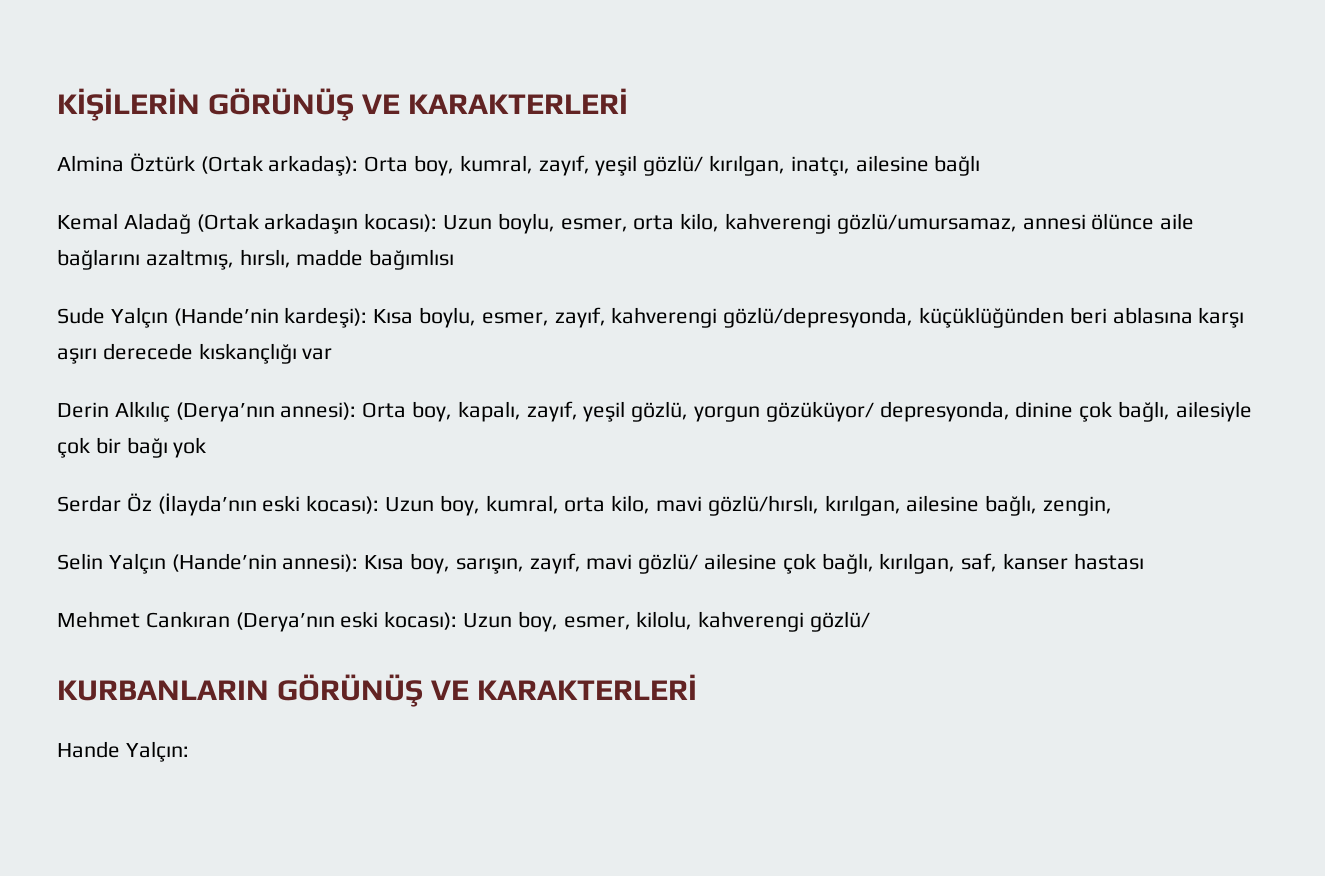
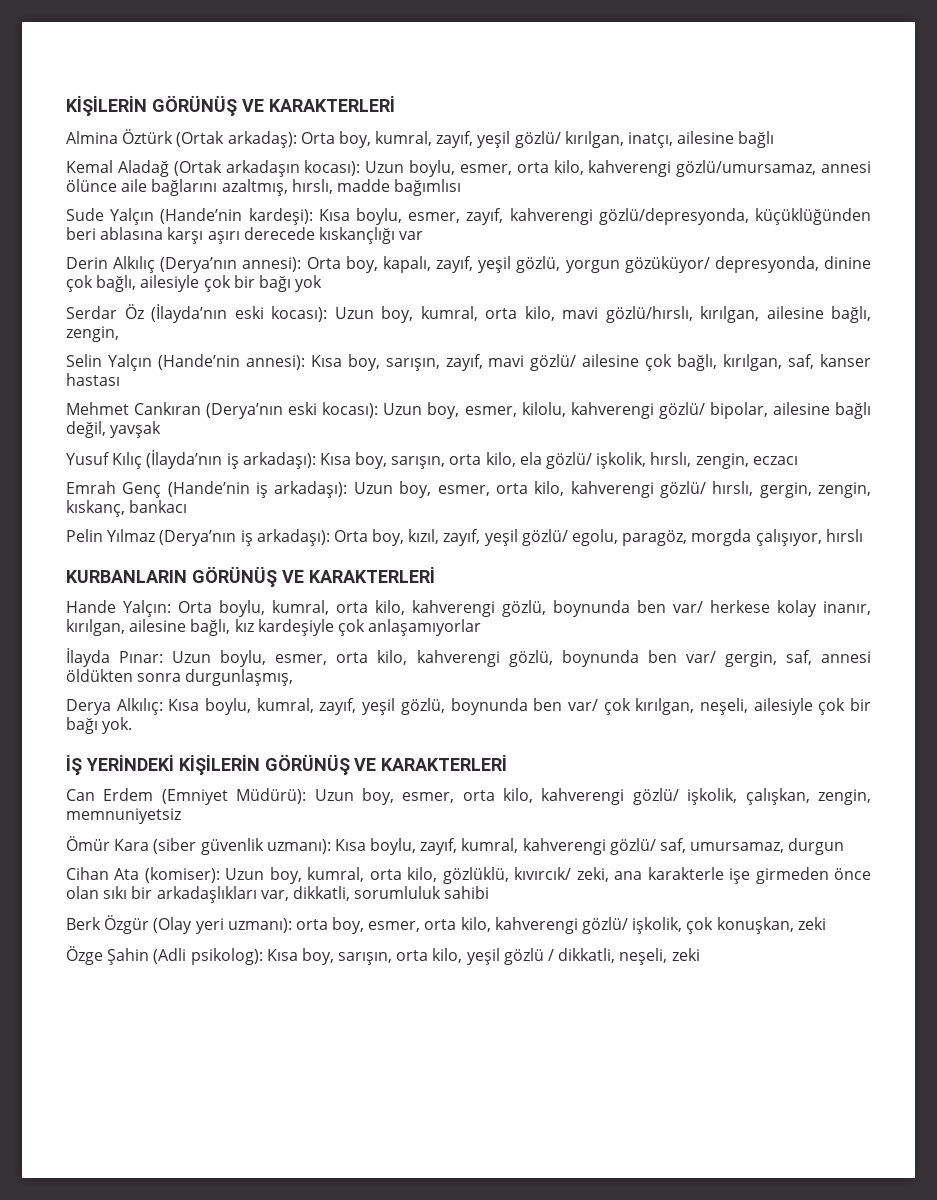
- Mehmet Cankıran (Derya’nın eski kocası): Uzun boy, esmer, kilolu, kahverengi gözlü/
+ Mehmet Cankıran (Derya’nın eski kocası): Uzun boy, esmer, kilolu, kahverengi gözlü/ bipolar, ailesine bağlı değil, yavşak
+ Yusuf Kılıç (İlayda’nın iş arkadaşı): Kısa boy, sarışın, orta kilo, ela gözlü/ işkolik, hırslı, zengin, eczacı
+ Emrah Genç (Hande’nin iş arkadaşı): Uzun boy, esmer, orta kilo, kahverengi gözlü/ hırslı, gergin, zengin, kıskanç, bankacı
+ Pelin Yılmaz (Derya’nın iş arkadaşı): Orta boy, kızıl, zayıf, yeşil gözlü/ egolu, paragöz, morgda çalışıyor, hırslı
- Hande Yalçın:
+ Hande Yalçın: Orta boylu, kumral, orta kilo, kahverengi gözlü, boynunda ben var/ herkese kolay inanır, kırılgan, ailesine bağlı, kız kardeşiyle çok anlaşamıyorlar
+ İlayda Pınar: Uzun boylu, esmer, orta kilo, kahverengi gözlü, boynunda ben var/ gergin, saf, annesi öldükten sonra durgunlaşmış,
+ Derya Alkılıç: Kısa boylu, kumral, zayıf, yeşil gözlü, boynunda ben var/ çok kırılgan, neşeli, ailesiyle çok bir bağı yok.
+ İŞ YERİNDEKİ KİŞİLERİN GÖRÜNÜŞ VE KARAKTERLERİ
+ Can Erdem (Emniyet Müdürü): Uzun boy, esmer, orta kilo, kahverengi gözlü/ işkolik, çalışkan, zengin, memnuniyetsiz
+ Ömür Kara (siber güvenlik uzmanı): Kısa boylu, zayıf, kumral, kahverengi gözlü/ saf, umursamaz, durgun
+ Cihan Ata (komiser): Uzun boy, kumral, orta kilo, gözlüklü, kıvırcık/ zeki, ana karakterle işe girmeden önce olan sıkı bir arkadaşlıkları var, dikkatli, sorumluluk sahibi
+ Berk Özgür (Olay yeri uzmanı): orta boy, esmer, orta kilo, kahverengi gözlü/ işkolik, çok konuşkan, zeki
+ Özge Şahin (Adli psikolog): Kısa boy, sarışın, orta kilo, yeşil gözlü / dikkatli, neşeli, zeki

